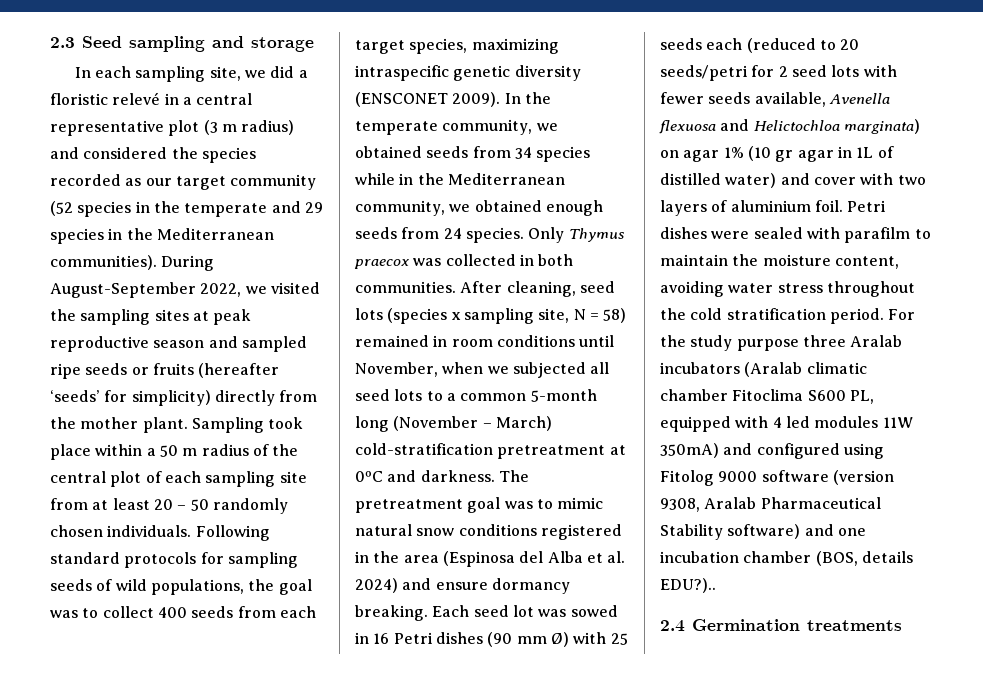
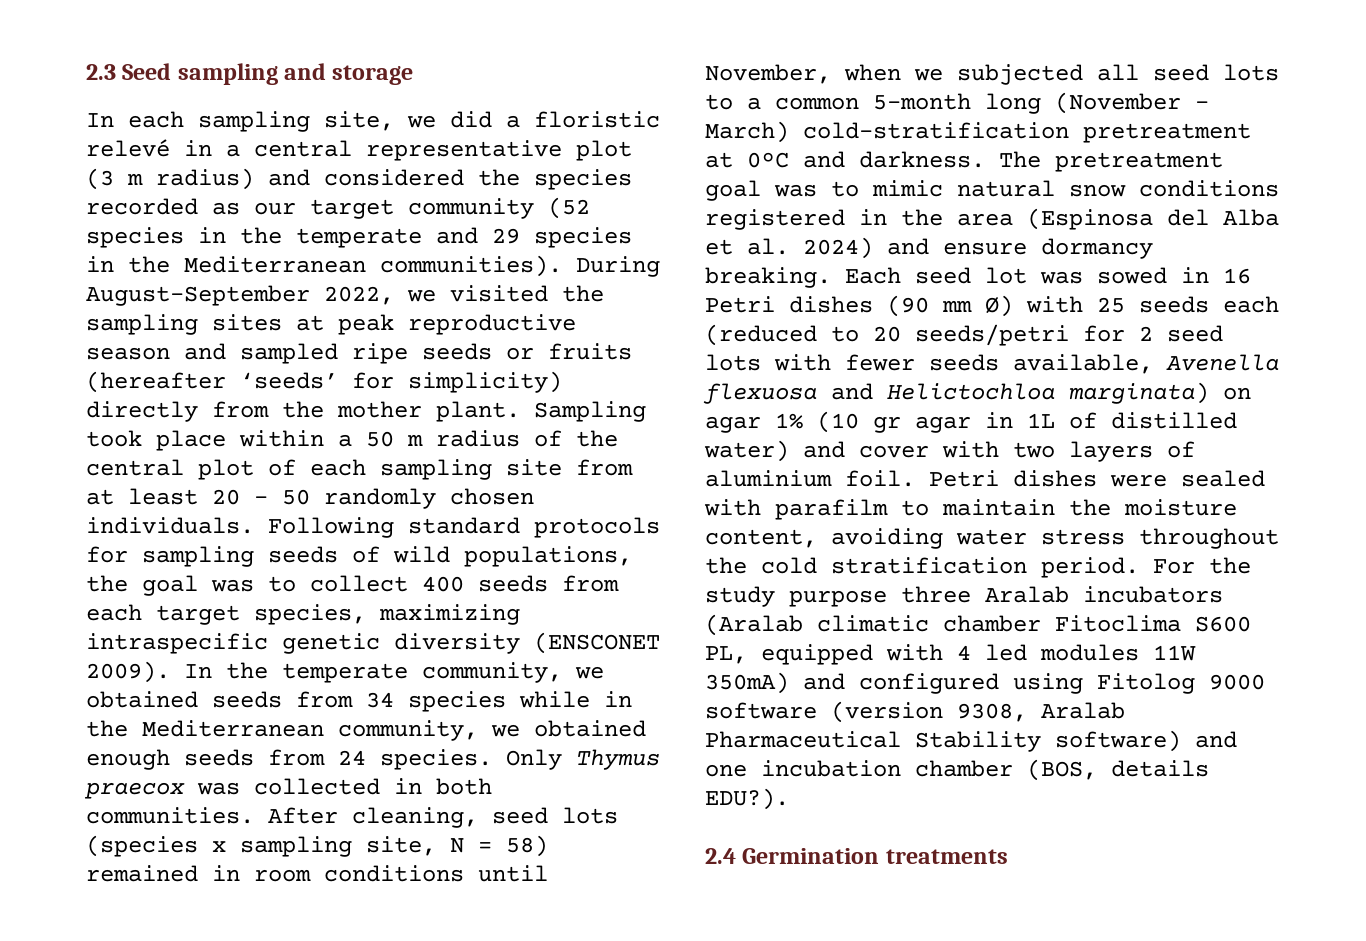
- For the study purpose three Aralab incubators (Aralab climatic chamber Fitoclima S600 PL, equipped with 4 led modules 11W 350mA) and configured using Fitolog 9000 software (version 9308, Aralab Pharmaceutical Stability software) and one incubation chamber (BOS, details EDU?)..
+ For the study purpose three Aralab incubators (Aralab climatic chamber Fitoclima S600 PL, equipped with 4 led modules 11W 350mA) and configured using Fitolog 9000 software (version 9308, Aralab Pharmaceutical Stability software) and one incubation chamber (BOS, details EDU?).

